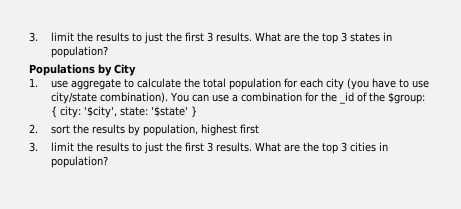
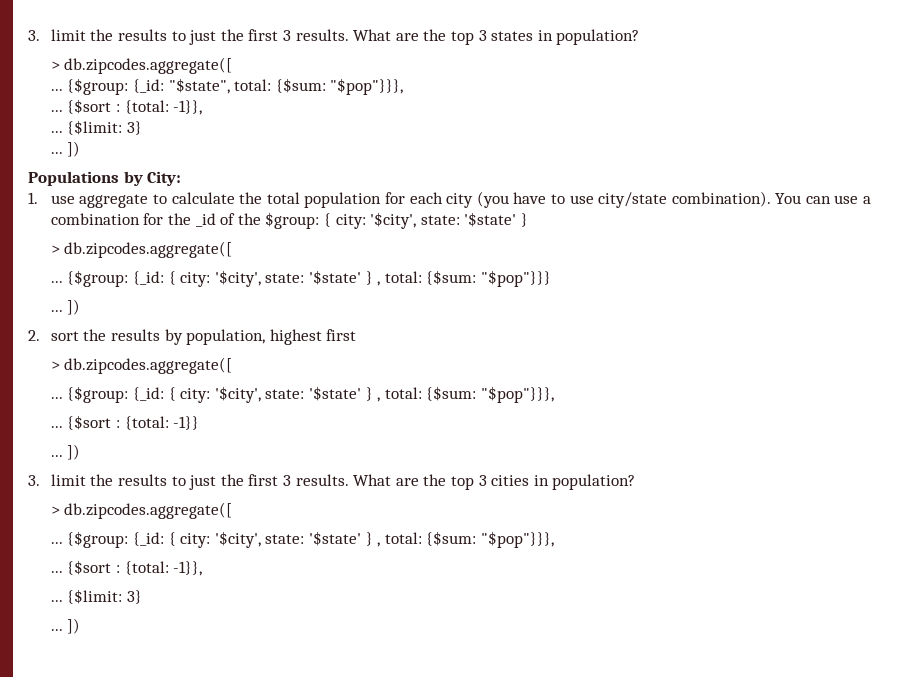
  What are the top 3 states in population?
+ > db.zipcodes.aggregate([
+ ... {$group: {_id: "$state", total: {$sum: "$pop"}}},
+ ... {$sort : {total: -1}},
+ ... {$limit: 3}
+ ... ])
- Populations by City
+ Populations by City:
  You can use a combination for the _id of the $group: { city: '$city', state: '$state' }
+ > db.zipcodes.aggregate([
+ ... {$group: {_id: { city: '$city', state: '$state' } , total: {$sum: "$pop"}}}
+ ... ])
  2. sort the results by population, highest first
+ > db.zipcodes.aggregate([
+ ... {$group: {_id: { city: '$city', state: '$state' } , total: {$sum: "$pop"}}},
+ ... {$sort : {total: -1}}
+ ... ])
  What are the top 3 cities in population?
+ > db.zipcodes.aggregate([
+ ... {$group: {_id: { city: '$city', state: '$state' } , total: {$sum: "$pop"}}},
+ ... {$sort : {total: -1}},
+ ... {$limit: 3}
+ ... ])

